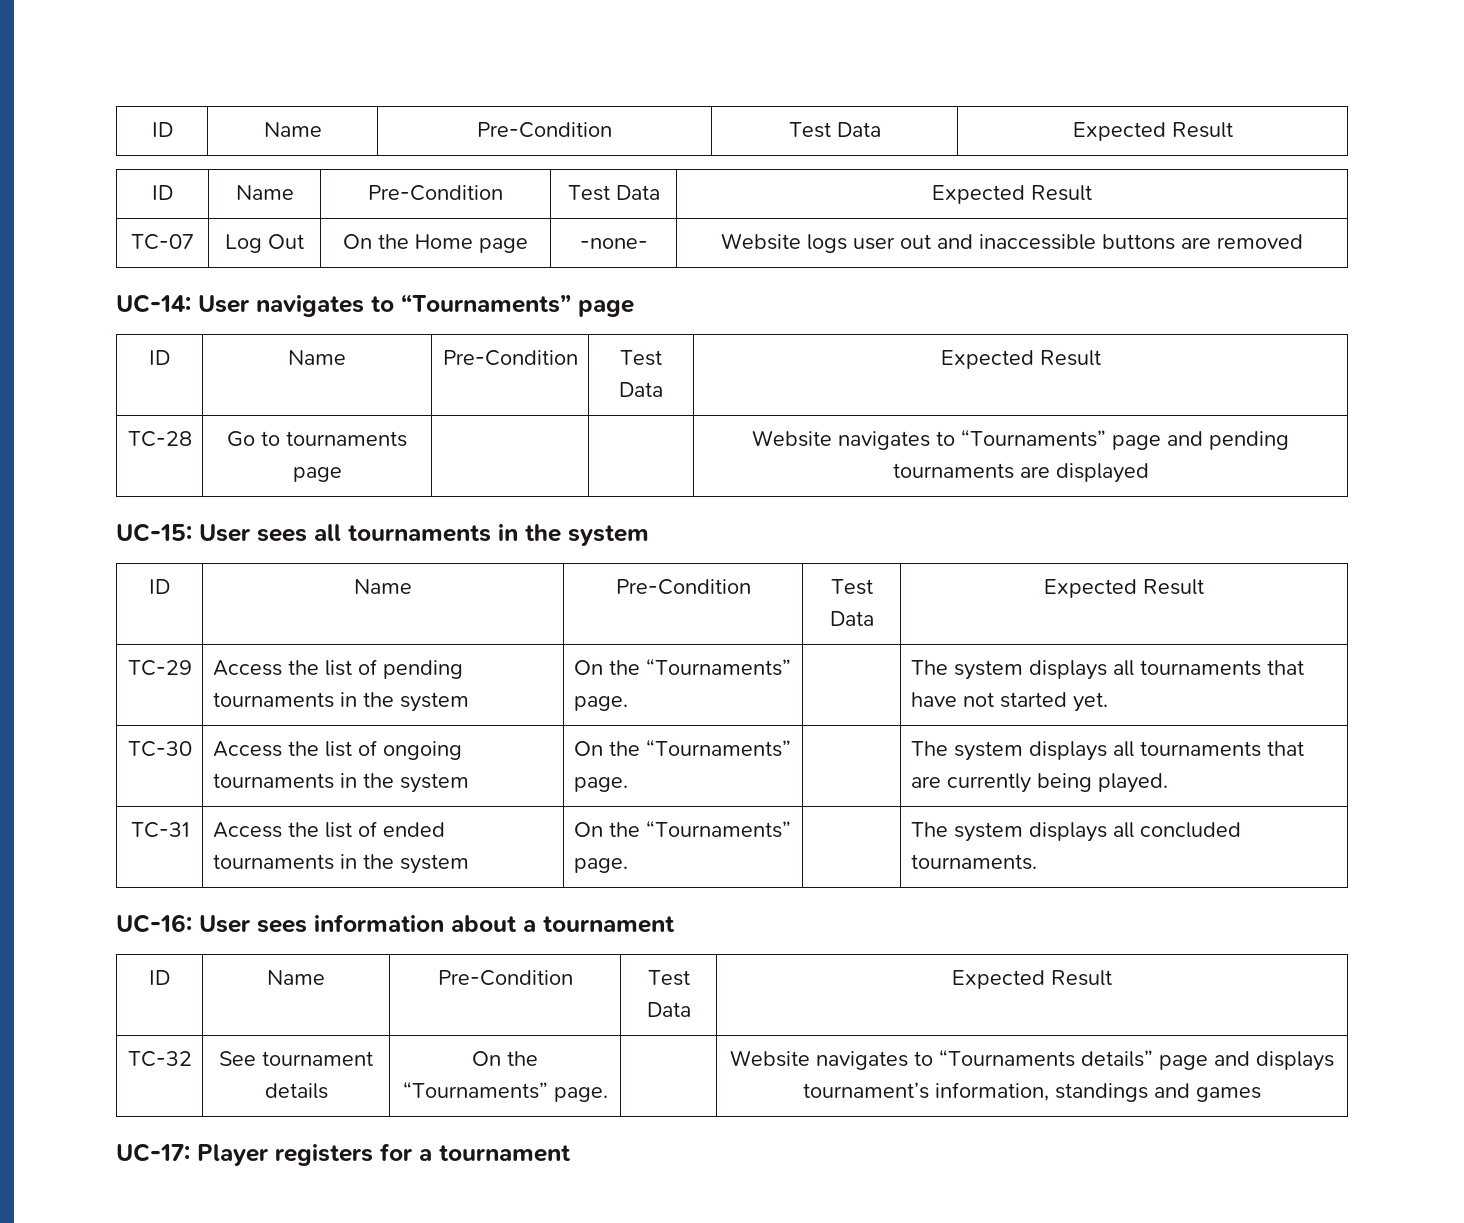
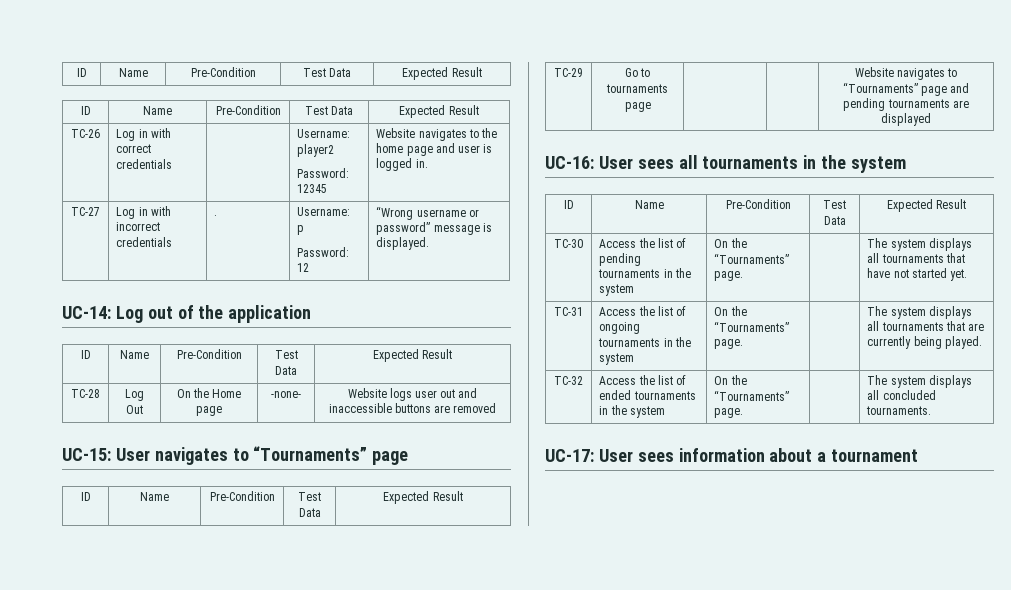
- TC-07 | Log Out | On the Home page | -none- | Website logs user out and inaccessible buttons are removed
+ TC-26 | Log in with correct credentials | | Username: player2
+ Password: 12345 | Website navigates to the home page and user is logged in.
+ TC-27 | Log in with incorrect credentials | . | Username: p
+ Password: 12 | “Wrong username or password” message is displayed.
+ UC-14: Log out of the application
+ ID | Name | Pre-Condition | Test Data | Expected Result
+ TC-28 | Log Out | On the Home page | -none- | Website logs user out and inaccessible buttons are removed
- UC-14: User navigates to “Tournaments” page
+ UC-15: User navigates to “Tournaments” page
- TC-28 | Go to tournaments page | | | Website navigates to “Tournaments” page and pending tournaments are displayed
+ TC-29 | Go to tournaments page | | | Website navigates to “Tournaments” page and pending tournaments are displayed
- UC-15: User sees all tournaments in the system
+ UC-16: User sees all tournaments in the system
- TC-29 | Access the list of pending tournaments in the system | On the “Tournaments” page. | | The system displays all tournaments that have not started yet.
+ TC-30 | Access the list of pending tournaments in the system | On the “Tournaments” page. | | The system displays all tournaments that have not started yet.
- TC-30 | Access the list of ongoing tournaments in the system | On the “Tournaments” page. | | The system displays all tournaments that are currently being played.
+ TC-31 | Access the list of ongoing tournaments in the system | On the “Tournaments” page. | | The system displays all tournaments that are currently being played.
- TC-31 | Access the list of ended tournaments in the system | On the “Tournaments” page. | | The system displays all concluded tournaments.
+ TC-32 | Access the list of ended tournaments in the system | On the “Tournaments” page. | | The system displays all concluded tournaments.
- UC-16: User sees information about a tournament
- ID | Name | Pre-Condition | Test Data | Expected Result
- TC-32 | See tournament details | On the “Tournaments” page. | | Website navigates to “Tournaments details” page and displays tournament’s information, standings and games
- UC-17: Player registers for a tournament
+ UC-17: User sees information about a tournament

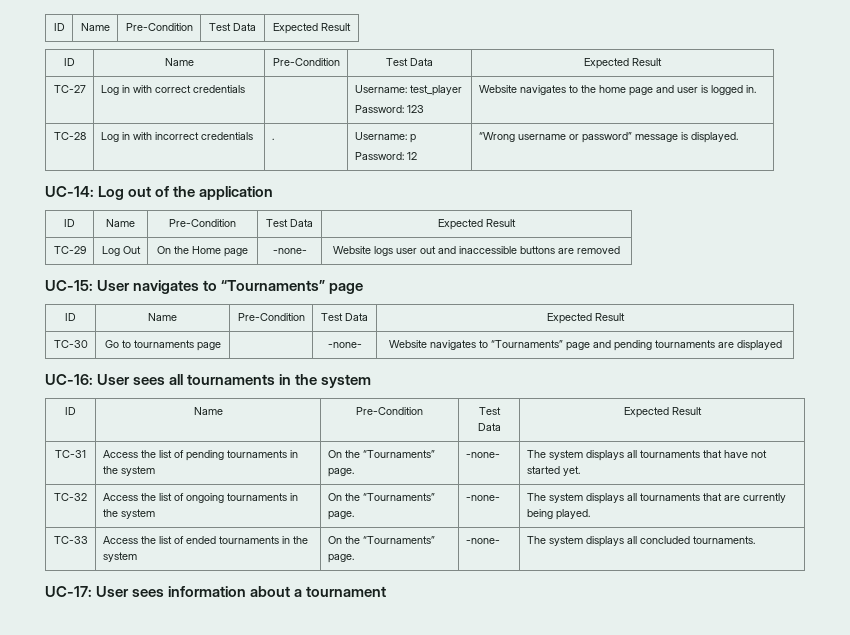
- TC-26 | Log in with correct credentials | | Username: player2
- Password: 12345 | Website navigates to the home page and user is logged in.
+ TC-27 | Log in with correct credentials | | Username: test_player
+ Password: 123 | Website navigates to the home page and user is logged in.
- TC-27 | Log in with incorrect credentials | . | Username: p
+ TC-28 | Log in with incorrect credentials | . | Username: p
- TC-28 | Log Out | On the Home page | -none- | Website logs user out and inaccessible buttons are removed
+ TC-29 | Log Out | On the Home page | -none- | Website logs user out and inaccessible buttons are removed
- TC-29 | Go to tournaments page | | | Website navigates to “Tournaments” page and pending tournaments are displayed
+ TC-30 | Go to tournaments page | | -none- | Website navigates to “Tournaments” page and pending tournaments are displayed
- TC-30 | Access the list of pending tournaments in the system | On the “Tournaments” page. | | The system displays all tournaments that have not started yet.
+ TC-31 | Access the list of pending tournaments in the system | On the “Tournaments” page. | -none- | The system displays all tournaments that have not started yet.
- TC-31 | Access the list of ongoing tournaments in the system | On the “Tournaments” page. | | The system displays all tournaments that are currently being played.
+ TC-32 | Access the list of ongoing tournaments in the system | On the “Tournaments” page. | -none- | The system displays all tournaments that are currently being played.
- TC-32 | Access the list of ended tournaments in the system | On the “Tournaments” page. | | The system displays all concluded tournaments.
+ TC-33 | Access the list of ended tournaments in the system | On the “Tournaments” page. | -none- | The system displays all concluded tournaments.

